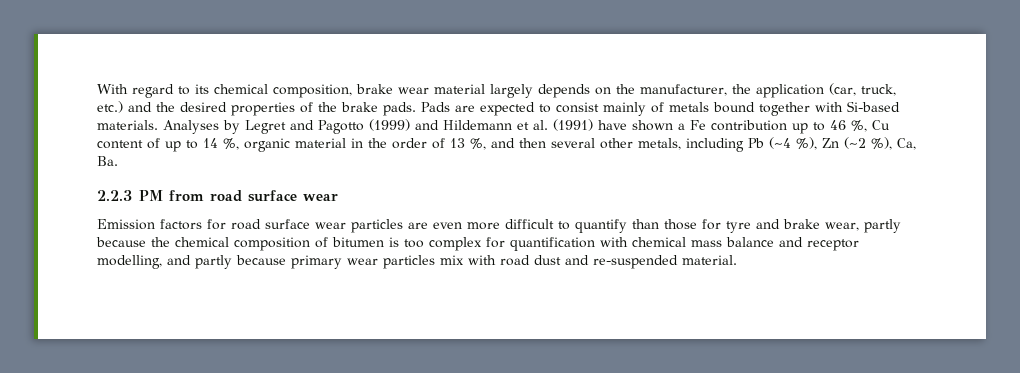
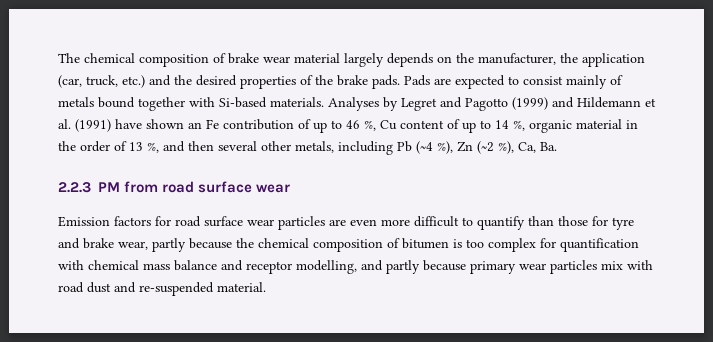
- With regard to its chemical composition, brake wear material largely depends on the manufacturer, the application (car, truck, etc.) and the desired properties of the brake pads.
+ The chemical composition of brake wear material largely depends on the manufacturer, the application (car, truck, etc.) and the desired properties of the brake pads.
- Analyses by Legret and Pagotto (1999) and Hildemann et al. (1991) have shown a Fe contribution up to 46 %, Cu content of up to 14 %, organic material in the order of 13 %, and then several other metals, including Pb (~4 %), Zn (~2 %), Ca, Ba.
+ Analyses by Legret and Pagotto (1999) and Hildemann et al. (1991) have shown an Fe contribution of up to 46 %, Cu content of up to 14 %, organic material in the order of 13 %, and then several other metals, including Pb (~4 %), Zn (~2 %), Ca, Ba.

